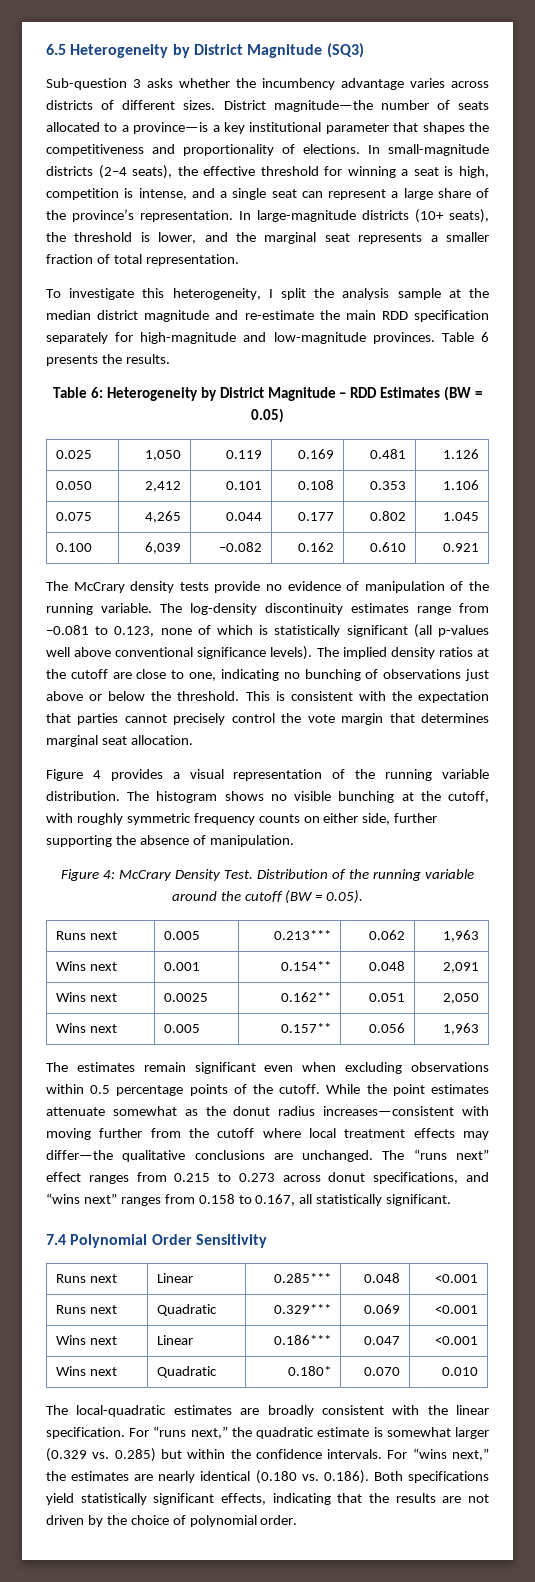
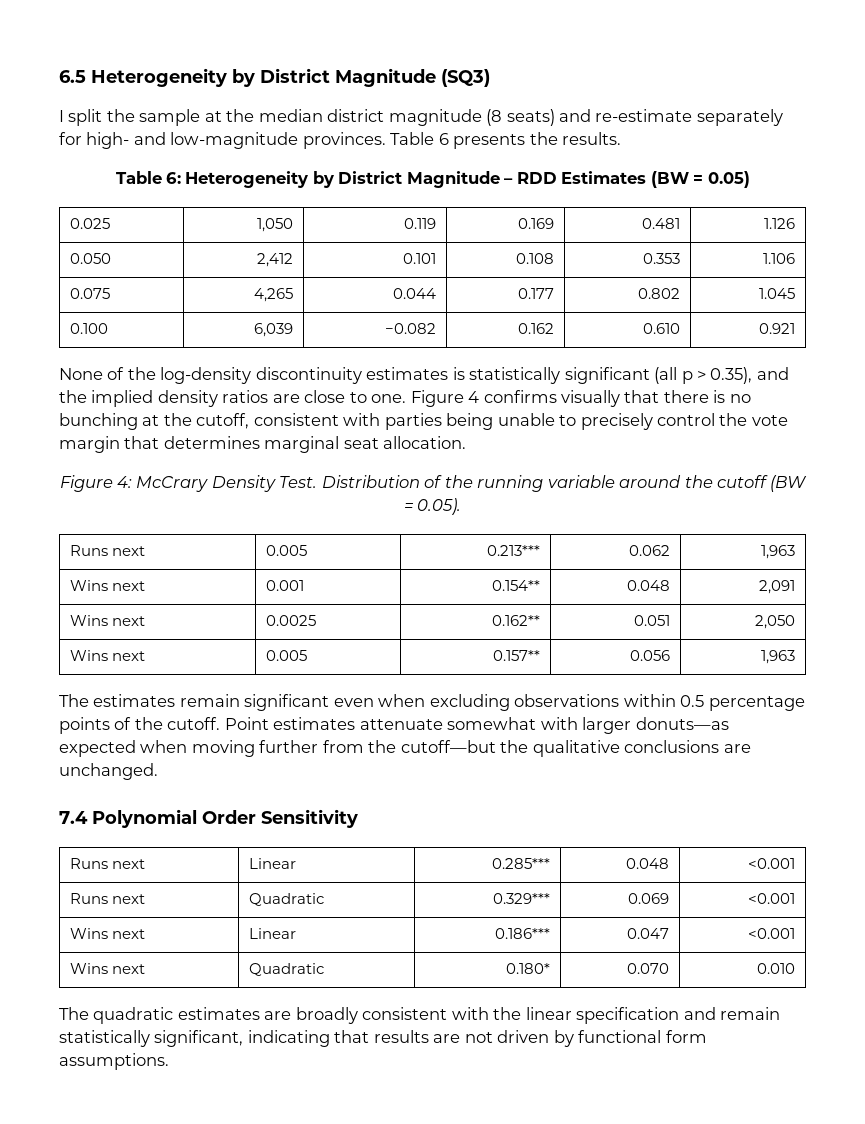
- Sub-question 3 asks whether the incumbency advantage varies across districts of different sizes. District magnitude—the number of seats allocated to a province—is a key institutional parameter that shapes the competitiveness and proportionality of elections. In small-magnitude districts (2–4 seats), the effective threshold for winning a seat is high, competition is intense, and a single seat can represent a large share of the province’s representation. In large-magnitude districts (10+ seats), the threshold is lower, and the marginal seat represents a smaller fraction of total representation.
- To investigate this heterogeneity, I split the analysis sample at the median district magnitude and re-estimate the main RDD specification separately for high-magnitude and low-magnitude provinces.
+ I split the sample at the median district magnitude (8 seats) and re-estimate separately for high- and low-magnitude provinces.
- The McCrary density tests provide no evidence of manipulation of the running variable. The log-density discontinuity estimates range from −0.081 to 0.123, none of which is statistically significant (all p-values well above conventional significance levels). The implied density ratios at the cutoff are close to one, indicating no bunching of observations just above or below the threshold. This is consistent with the expectation that parties cannot precisely control the vote margin that determines marginal seat allocation.
+ None of the log-density discontinuity estimates is statistically significant (all p > 0.35), and the implied density ratios are close to one. Figure 4 confirms visually that there is no bunching at the cutoff, consistent with parties being unable to precisely control the vote margin that determines marginal seat allocation.
- Figure 4 provides a visual representation of the running variable distribution. The histogram shows no visible bunching at the cutoff, with roughly symmetric frequency counts on either side, further supporting the absence of manipulation.
- While the point estimates attenuate somewhat as the donut radius increases—consistent with moving further from the cutoff where local treatment effects may differ—the qualitative conclusions are unchanged. The “runs next” effect ranges from 0.215 to 0.273 across donut specifications, and “wins next” ranges from 0.158 to 0.167, all statistically significant.
+ Point estimates attenuate somewhat with larger donuts—as expected when moving further from the cutoff—but the qualitative conclusions are unchanged.
- The local-quadratic estimates are broadly consistent with the linear specification. For “runs next,” the quadratic estimate is somewhat larger (0.329 vs. 0.285) but within the confidence intervals. For “wins next,” the estimates are nearly identical (0.180 vs. 0.186). Both specifications yield statistically significant effects, indicating that the results are not driven by the choice of polynomial order.
+ The quadratic estimates are broadly consistent with the linear specification and remain statistically significant, indicating that results are not driven by functional form assumptions.

